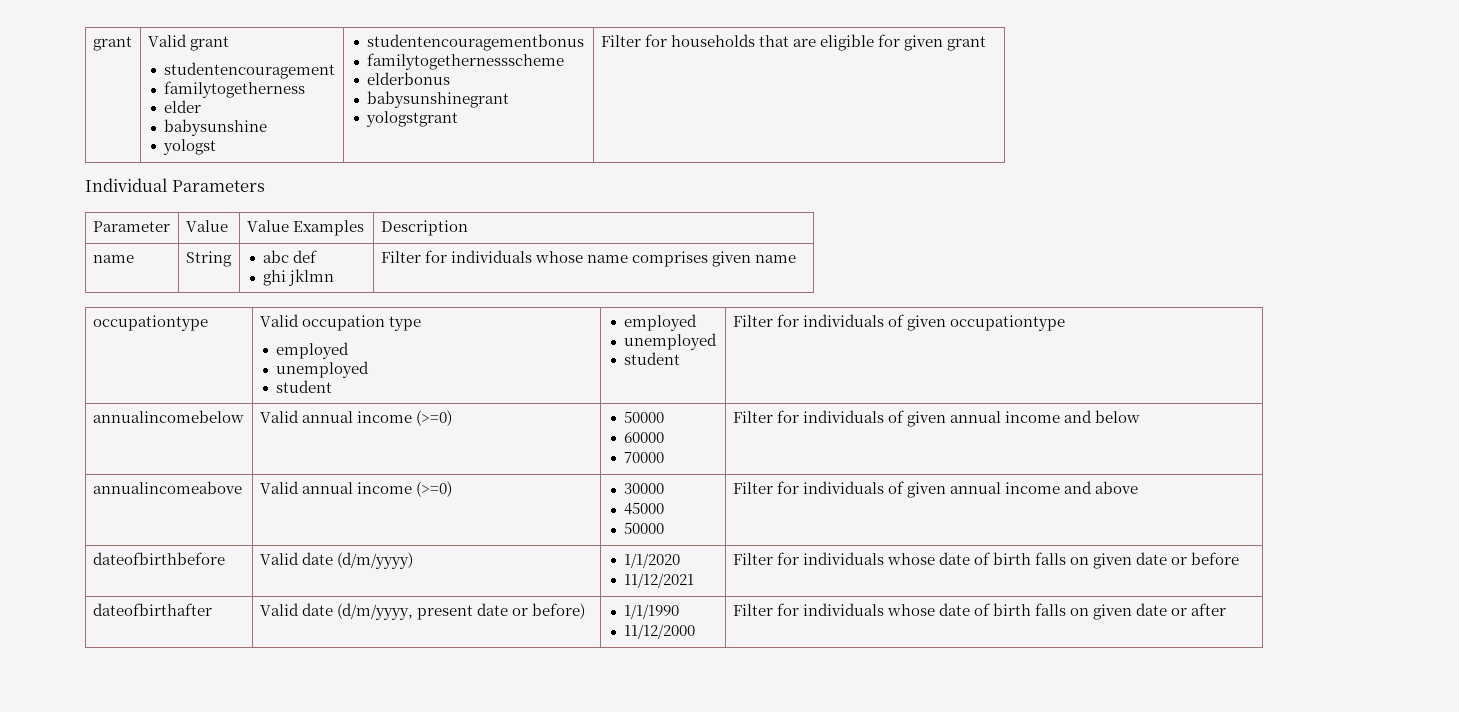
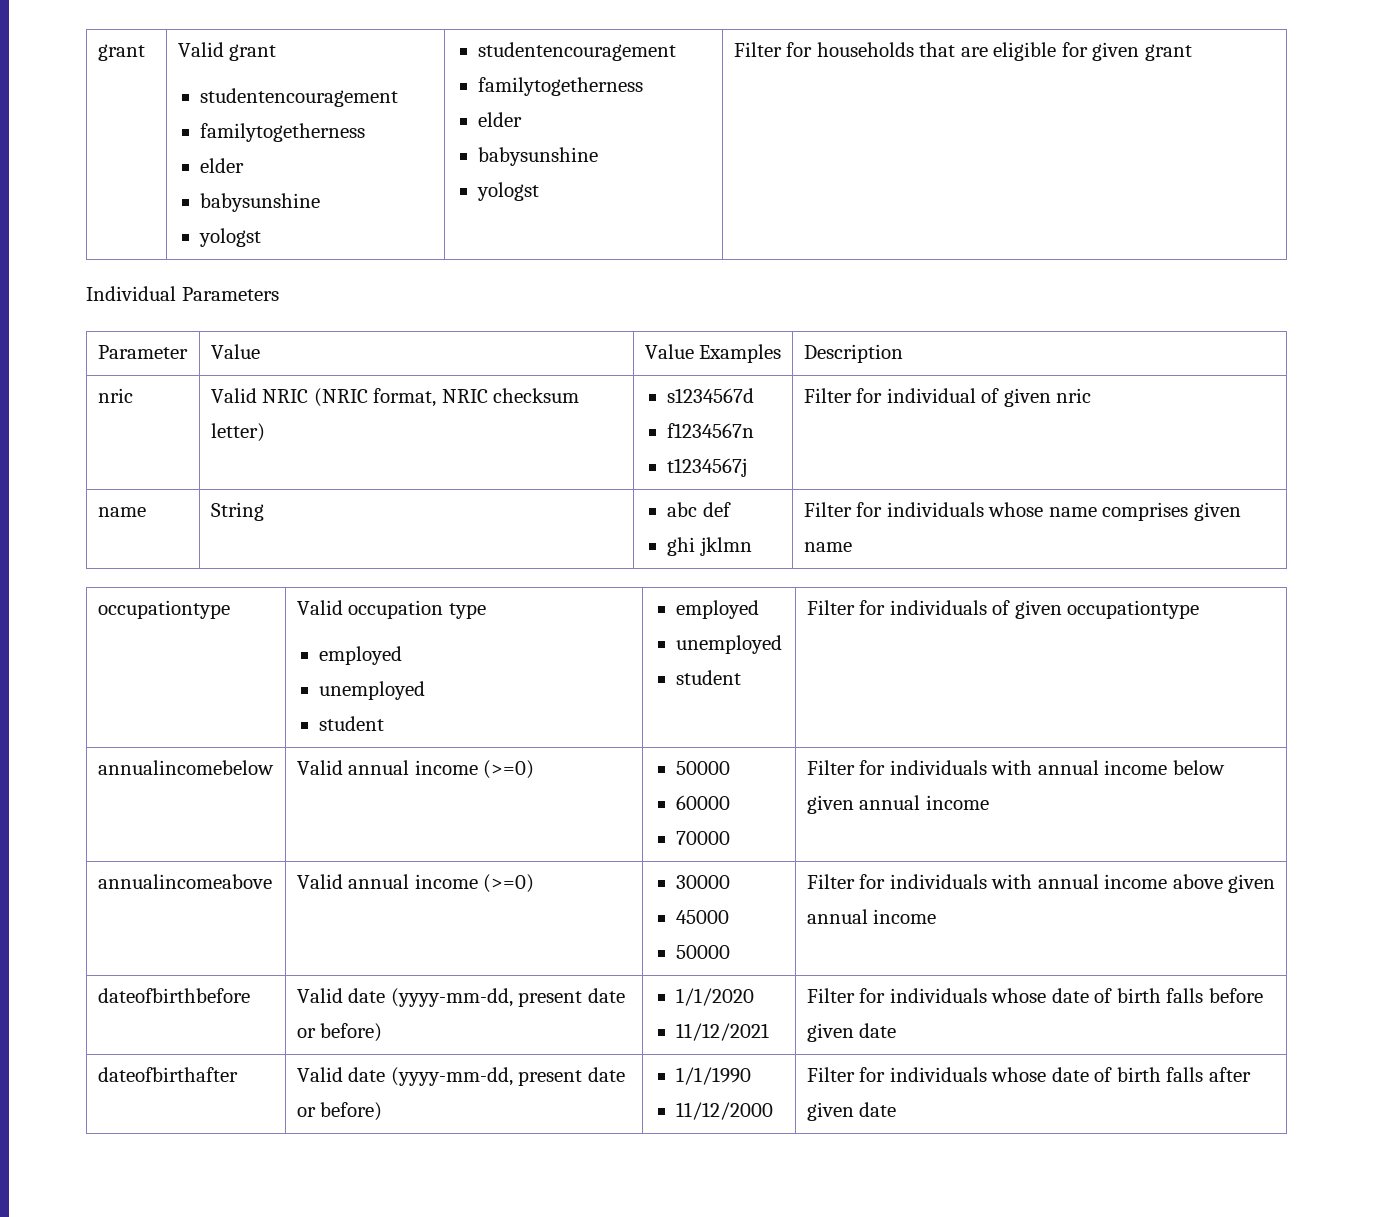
  grant | Valid grant
  studentencouragement
  familytogetherness
  elder
  babysunshine
- yologst | studentencouragementbonus
- familytogethernessscheme
- elderbonus
- babysunshinegrant
- yologstgrant | Filter for households that are eligible for given grant
+ yologst | studentencouragement
+ familytogetherness
+ elder
+ babysunshine
+ yologst | Filter for households that are eligible for given grant
+ nric | Valid NRIC (NRIC format, NRIC checksum letter) | s1234567d
+ f1234567n
+ t1234567j | Filter for individual of given nric
  annualincomebelow | Valid annual income (>=0) | 50000
  60000
- 70000 | Filter for individuals of given annual income and below
+ 70000 | Filter for individuals with annual income below given annual income
  annualincomeabove | Valid annual income (>=0) | 30000
  45000
- 50000 | Filter for individuals of given annual income and above
+ 50000 | Filter for individuals with annual income above given annual income
- dateofbirthbefore | Valid date (d/m/yyyy) | 1/1/2020
- 11/12/2021 | Filter for individuals whose date of birth falls on given date or before
+ dateofbirthbefore | Valid date (yyyy-mm-dd, present date or before) | 1/1/2020
+ 11/12/2021 | Filter for individuals whose date of birth falls before given date
- dateofbirthafter | Valid date (d/m/yyyy, present date or before) | 1/1/1990
- 11/12/2000 | Filter for individuals whose date of birth falls on given date or after
+ dateofbirthafter | Valid date (yyyy-mm-dd, present date or before) | 1/1/1990
+ 11/12/2000 | Filter for individuals whose date of birth falls after given date

